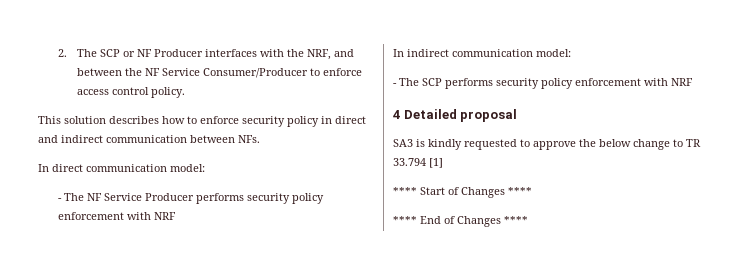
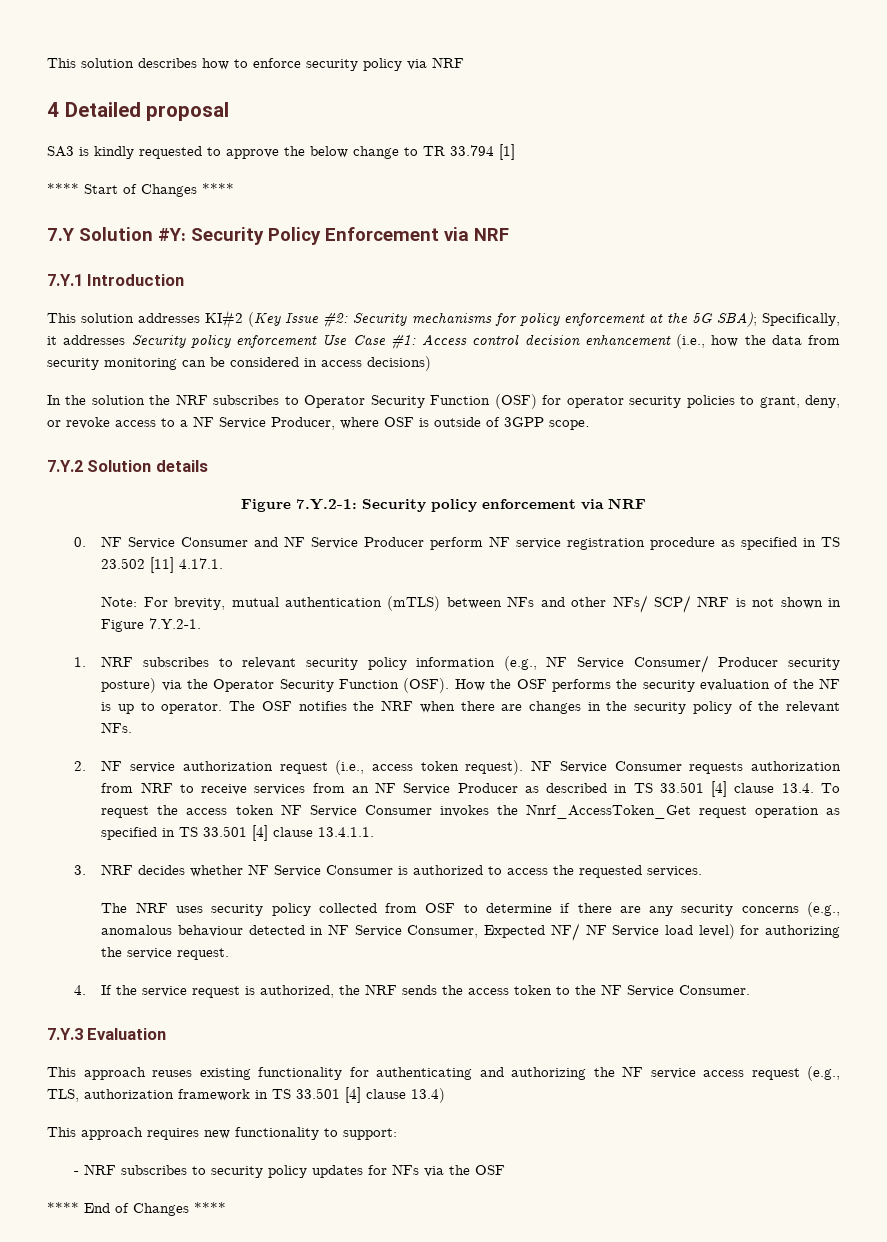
- 2. The SCP or NF Producer interfaces with the NRF, and between the NF Service Consumer/Producer to enforce access control policy.
- This solution describes how to enforce security policy in direct and indirect communication between NFs.
- In direct communication model:
- - The NF Service Producer performs security policy enforcement with NRF
- In indirect communication model:
- - The SCP performs security policy enforcement with NRF
+ This solution describes how to enforce security policy via NRF
+ 7.Y Solution #Y: Security Policy Enforcement via NRF
+ 7.Y.1 Introduction
+ This solution addresses KI#2 (Key Issue #2: Security mechanisms for policy enforcement at the 5G SBA); Specifically, it addresses Security policy enforcement Use Case #1: Access control decision enhancement (i.e., how the data from security monitoring can be considered in access decisions)
+ In the solution the NRF subscribes to Operator Security Function (OSF) for operator security policies to grant, deny, or revoke access to a NF Service Producer, where OSF is outside of 3GPP scope.
+ 7.Y.2 Solution details
+ Figure 7.Y.2-1: Security policy enforcement via NRF
+ 0. NF Service Consumer and NF Service Producer perform NF service registration procedure as specified in TS 23.502 [11] 4.17.1.
+ Note: For brevity, mutual authentication (mTLS) between NFs and other NFs/ SCP/ NRF is not shown in Figure 7.Y.2-1.
+ 1. NRF subscribes to relevant security policy information (e.g., NF Service Consumer/ Producer security posture) via the Operator Security Function (OSF). How the OSF performs the security evaluation of the NF is up to operator. The OSF notifies the NRF when there are changes in the security policy of the relevant NFs.
+ 2. NF service authorization request (i.e., access token request). NF Service Consumer requests authorization from NRF to receive services from an NF Service Producer as described in TS 33.501 [4] clause 13.4. To request the access token NF Service Consumer invokes the Nnrf_AccessToken_Get request operation as specified in TS 33.501 [4] clause 13.4.1.1.
+ 3. NRF decides whether NF Service Consumer is authorized to access the requested services.
+ The NRF uses security policy collected from OSF to determine if there are any security concerns (e.g., anomalous behaviour detected in NF Service Consumer, Expected NF/ NF Service load level) for authorizing the service request.
+ 4. If the service request is authorized, the NRF sends the access token to the NF Service Consumer.
+ 7.Y.3 Evaluation
+ This approach reuses existing functionality for authenticating and authorizing the NF service access request (e.g., TLS, authorization framework in TS 33.501 [4] clause 13.4)
+ This approach requires new functionality to support:
+ - NRF subscribes to security policy updates for NFs via the OSF

